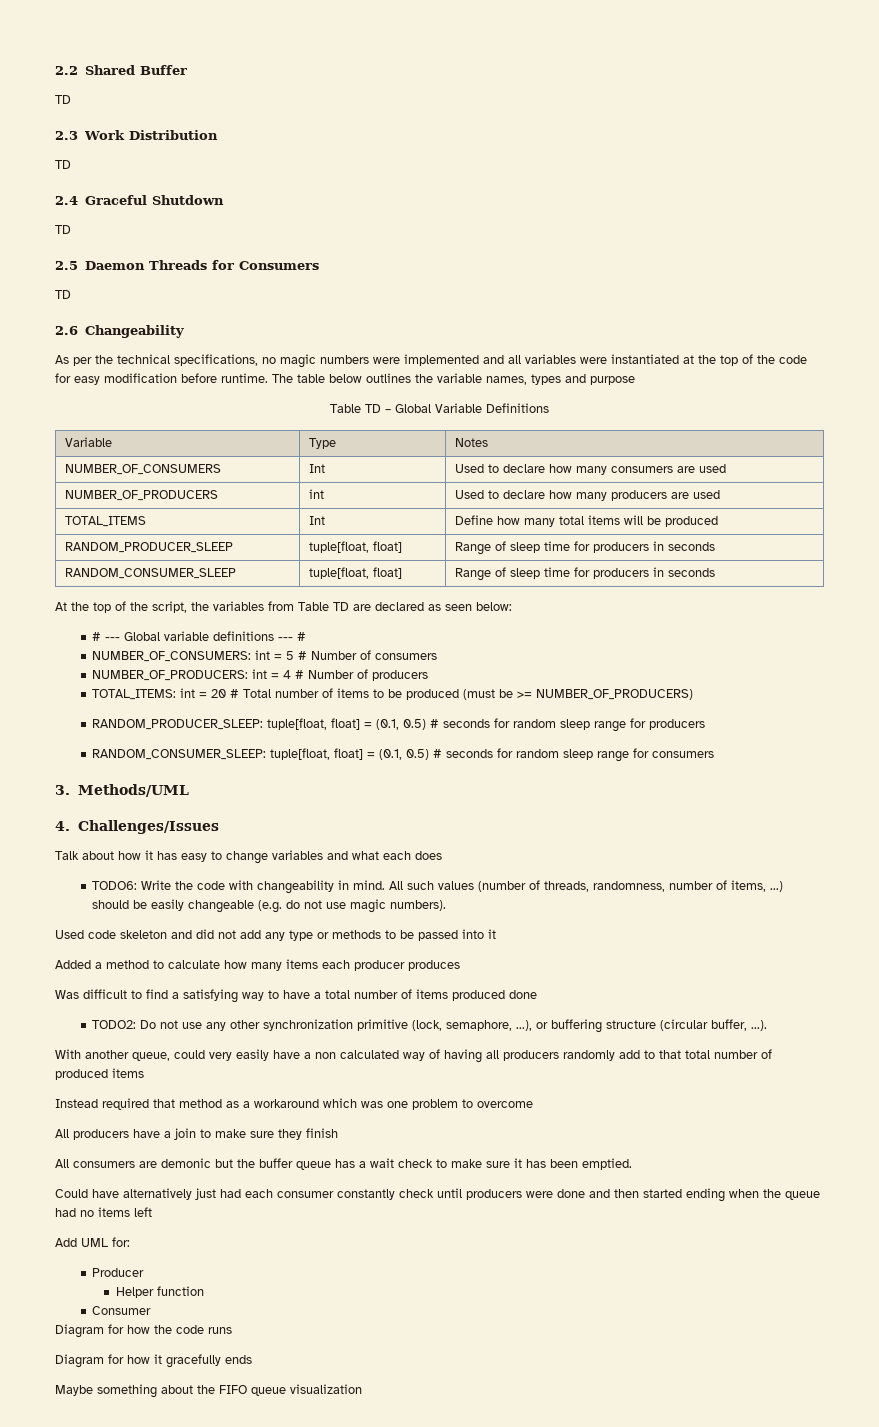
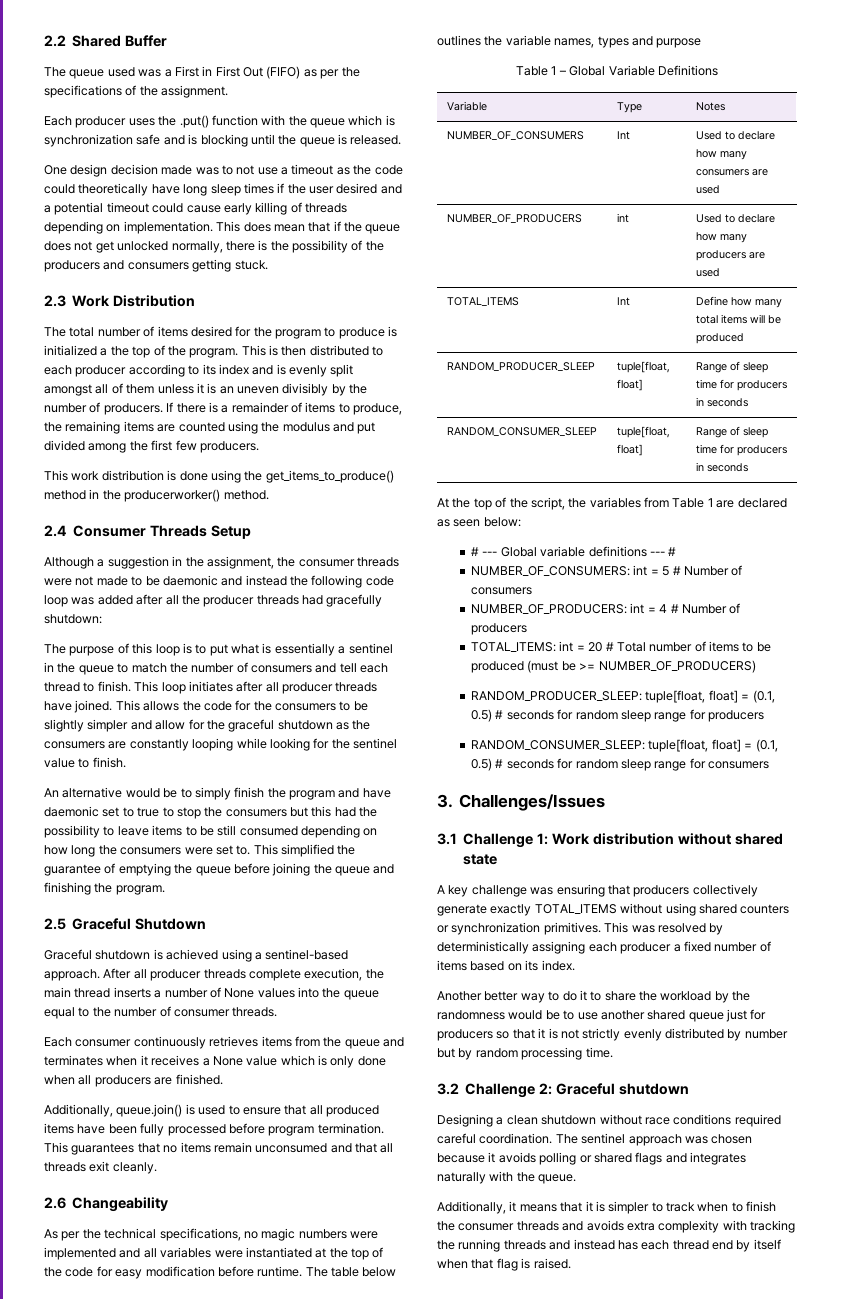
  2.2 Shared Buffer
- TD
+ The queue used was a First in First Out (FIFO) as per the specifications of the assignment.
+ Each producer uses the .put() function with the queue which is synchronization safe and is blocking until the queue is released.
+ One design decision made was to not use a timeout as the code could theoretically have long sleep times if the user desired and a potential timeout could cause early killing of threads depending on implementation. This does mean that if the queue does not get unlocked normally, there is the possibility of the producers and consumers getting stuck.
  2.3 Work Distribution
- TD
- 2.4 Graceful Shutdown
- TD
- 2.5 Daemon Threads for Consumers
- TD
+ The total number of items desired for the program to produce is initialized a the top of the program. This is then distributed to each producer according to its index and is evenly split amongst all of them unless it is an uneven divisibly by the number of producers. If there is a remainder of items to produce, the remaining items are counted using the modulus and put divided among the first few producers.
+ This work distribution is done using the get_items_to_produce() method in the producerworker() method.
+ 2.4 Consumer Threads Setup
+ Although a suggestion in the assignment, the consumer threads were not made to be daemonic and instead the following code loop was added after all the producer threads had gracefully shutdown:
+ The purpose of this loop is to put what is essentially a sentinel in the queue to match the number of consumers and tell each thread to finish. This loop initiates after all producer threads have joined. This allows the code for the consumers to be slightly simpler and allow for the graceful shutdown as the consumers are constantly looping while looking for the sentinel value to finish.
+ An alternative would be to simply finish the program and have daemonic set to true to stop the consumers but this had the possibility to leave items to be still consumed depending on how long the consumers were set to. This simplified the guarantee of emptying the queue before joining the queue and finishing the program.
+ 2.5 Graceful Shutdown
+ Graceful shutdown is achieved using a sentinel-based approach. After all producer threads complete execution, the main thread inserts a number of None values into the queue equal to the number of consumer threads.
+ Each consumer continuously retrieves items from the queue and terminates when it receives a None value which is only done when all producers are finished.
+ Additionally, queue.join() is used to ensure that all produced items have been fully processed before program termination. This guarantees that no items remain unconsumed and that all threads exit cleanly.
- Table TD – Global Variable Definitions
+ Table 1 – Global Variable Definitions
- At the top of the script, the variables from Table TD are declared as seen below:
+ At the top of the script, the variables from Table 1 are declared as seen below:
- 3. Methods/UML
- 4. Challenges/Issues
- Talk about how it has easy to change variables and what each does
- TODO6: Write the code with changeability in mind. All such values (number of threads, randomness, number of items, ...) should be easily changeable (e.g. do not use magic numbers).
- Used code skeleton and did not add any type or methods to be passed into it
- Added a method to calculate how many items each producer produces
- Was difficult to find a satisfying way to have a total number of items produced done
- TODO2: Do not use any other synchronization primitive (lock, semaphore, ...), or buffering structure (circular buffer, ...).
- With another queue, could very easily have a non calculated way of having all producers randomly add to that total number of produced items
- Instead required that method as a workaround which was one problem to overcome
- All producers have a join to make sure they finish
- All consumers are demonic but the buffer queue has a wait check to make sure it has been emptied.
- Could have alternatively just had each consumer constantly check until producers were done and then started ending when the queue had no items left
- Add UML for:
- Producer
- Helper function
- Consumer
- Diagram for how the code runs
- Diagram for how it gracefully ends
- Maybe something about the FIFO queue visualization
+ 3. Challenges/Issues
+ 3.1 Challenge 1: Work distribution without shared state
+ A key challenge was ensuring that producers collectively generate exactly TOTAL_ITEMS without using shared counters or synchronization primitives. This was resolved by deterministically assigning each producer a fixed number of items based on its index.
+ Another better way to do it to share the workload by the randomness would be to use another shared queue just for producers so that it is not strictly evenly distributed by number but by random processing time.
+ 3.2 Challenge 2: Graceful shutdown
+ Designing a clean shutdown without race conditions required careful coordination. The sentinel approach was chosen because it avoids polling or shared flags and integrates naturally with the queue.
+ Additionally, it means that it is simpler to track when to finish the consumer threads and avoids extra complexity with tracking the running threads and instead has each thread end by itself when that flag is raised.

